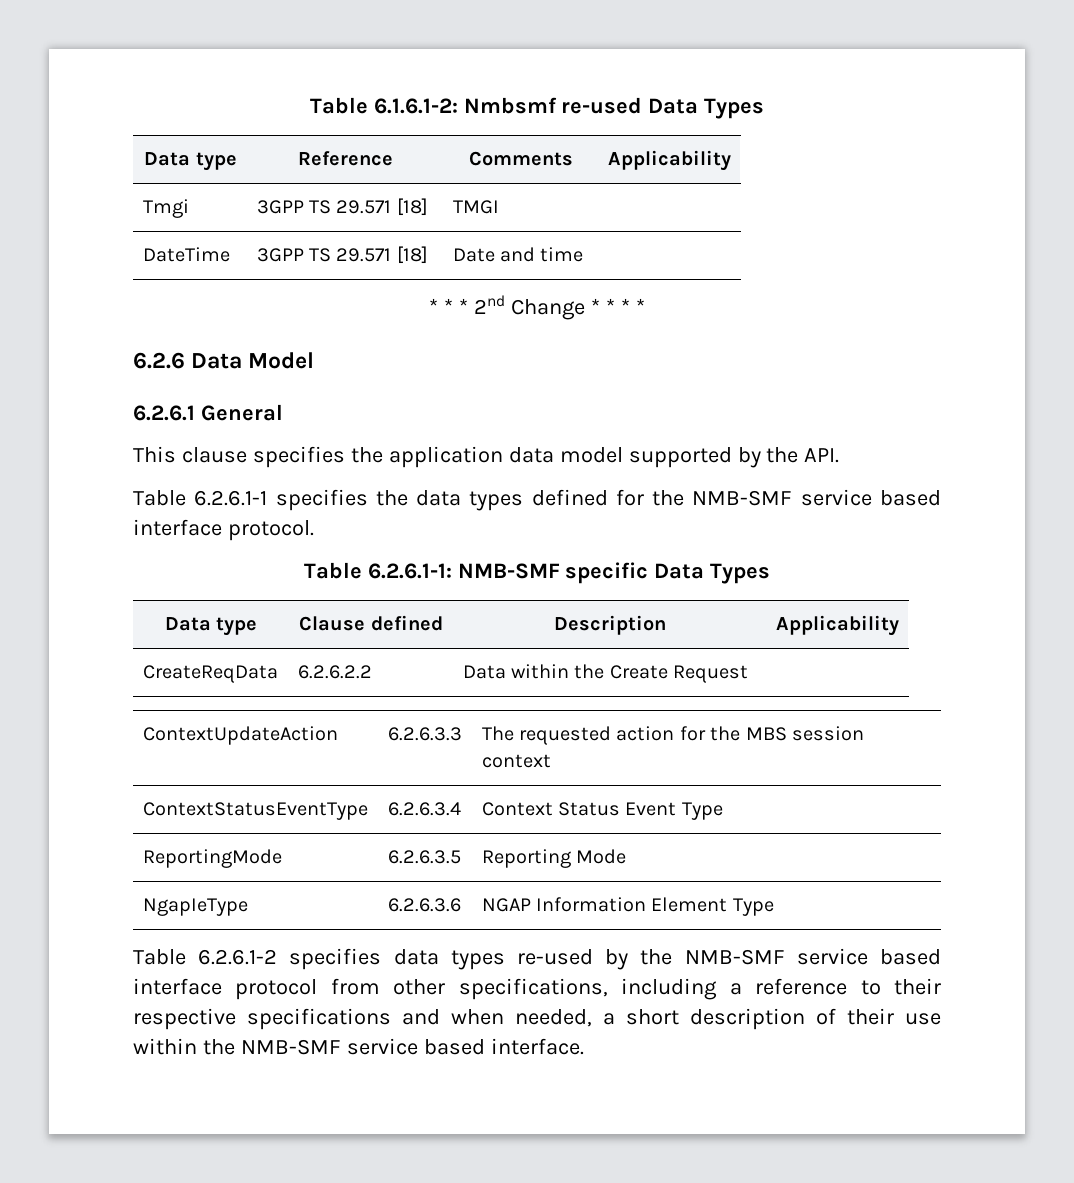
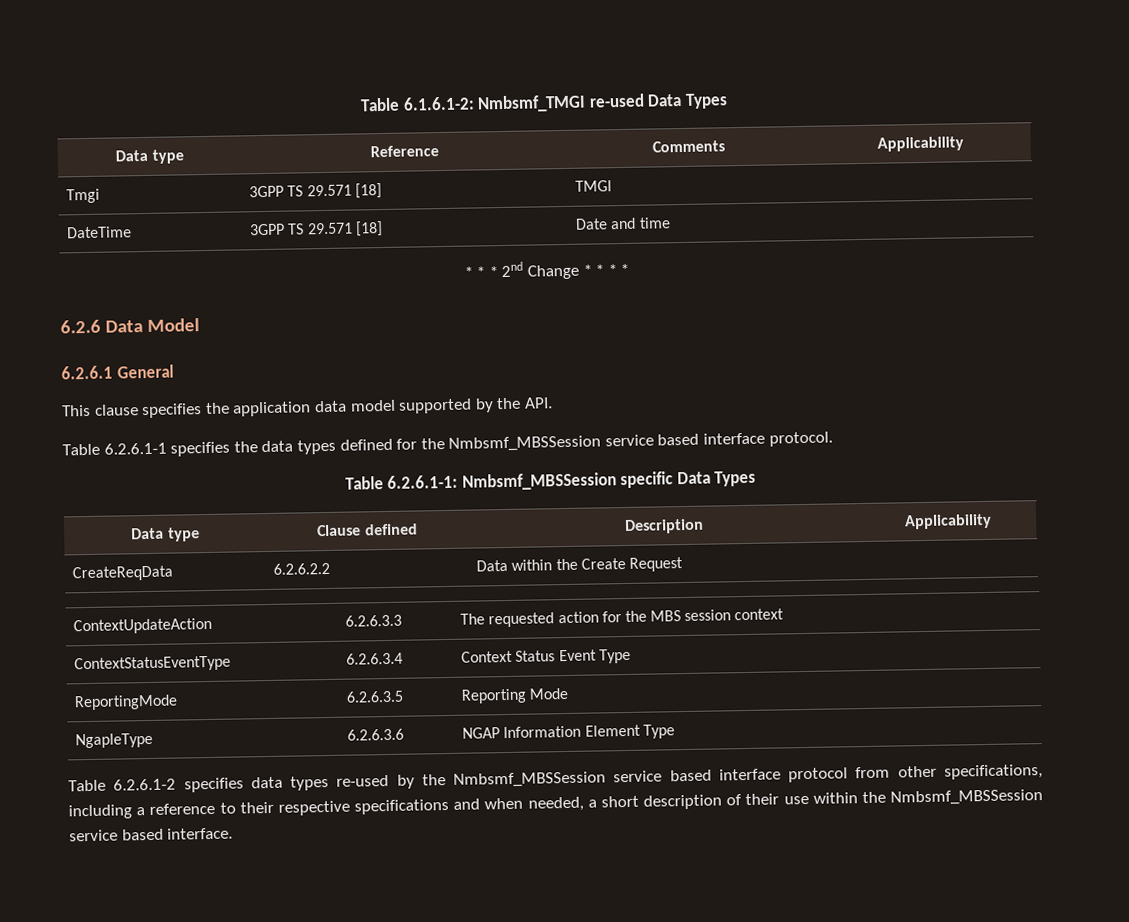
- Table 6.1.6.1-2: Nmbsmf re-used Data Types
+ Table 6.1.6.1-2: Nmbsmf_TMGI re-used Data Types
- Table 6.2.6.1-1 specifies the data types defined for the NMB-SMF service based interface protocol.
+ Table 6.2.6.1-1 specifies the data types defined for the Nmbsmf_MBSSession service based interface protocol.
- Table 6.2.6.1-1: NMB-SMF specific Data Types
+ Table 6.2.6.1-1: Nmbsmf_MBSSession specific Data Types
- Table 6.2.6.1-2 specifies data types re-used by the NMB-SMF service based interface protocol from other specifications, including a reference to their respective specifications and when needed, a short description of their use within the NMB-SMF service based interface.
+ Table 6.2.6.1-2 specifies data types re-used by the Nmbsmf_MBSSession service based interface protocol from other specifications, including a reference to their respective specifications and when needed, a short description of their use within the Nmbsmf_MBSSession service based interface.

